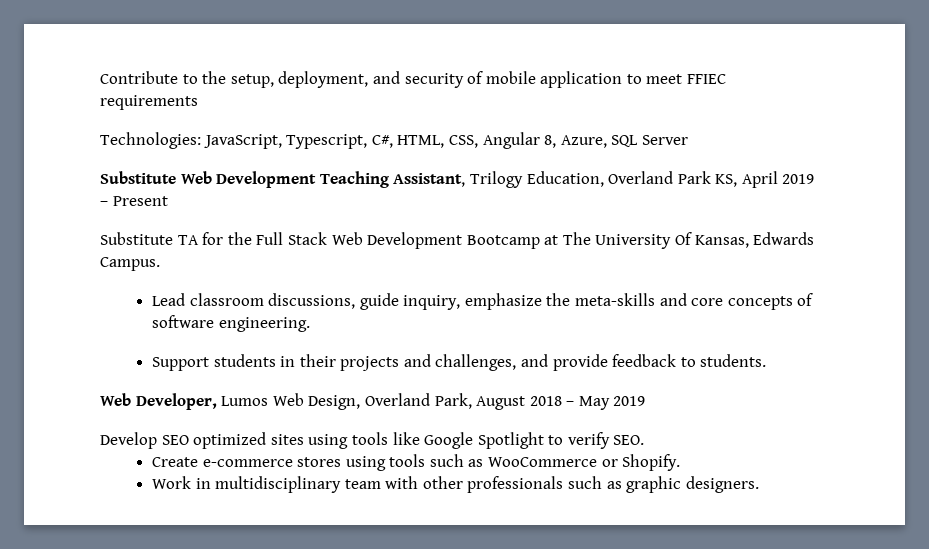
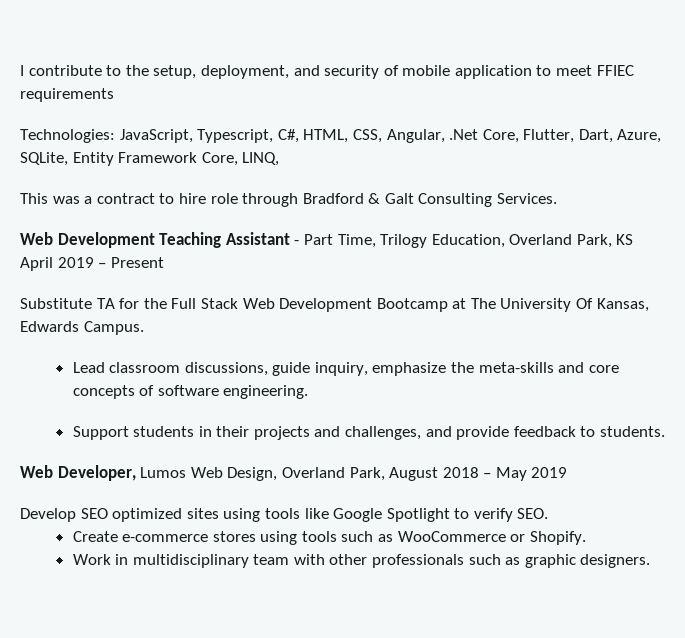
- Contribute to the setup, deployment, and security of mobile application to meet FFIEC requirements
+ I contribute to the setup, deployment, and security of mobile application to meet FFIEC requirements
- Technologies: JavaScript, Typescript, C#, HTML, CSS, Angular 8, Azure, SQL Server
- Substitute Web Development Teaching Assistant, Trilogy Education, Overland Park KS, April 2019 – Present
+ Technologies: JavaScript, Typescript, C#, HTML, CSS, Angular, .Net Core, Flutter, Dart, Azure, SQLite, Entity Framework Core, LINQ,
+ This was a contract to hire role through Bradford & Galt Consulting Services.
+ Web Development Teaching Assistant - Part Time, Trilogy Education, Overland Park, KS April 2019 – Present

